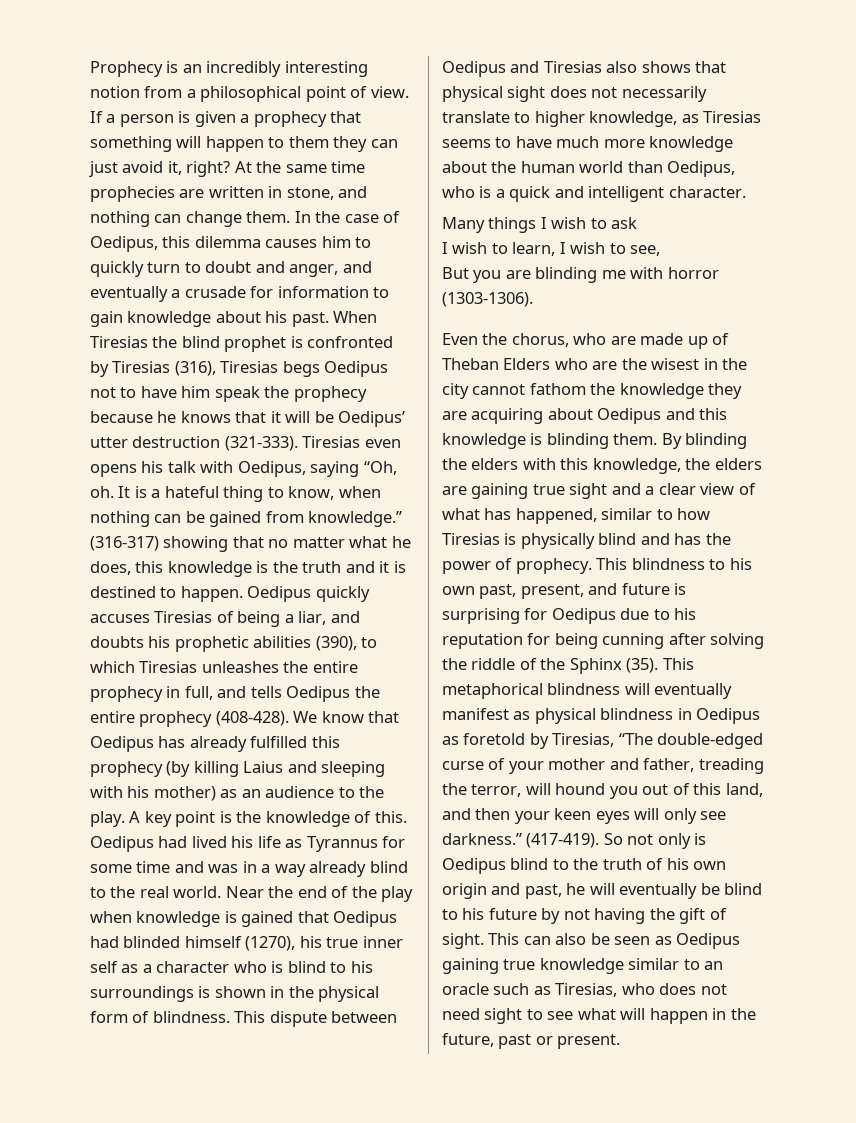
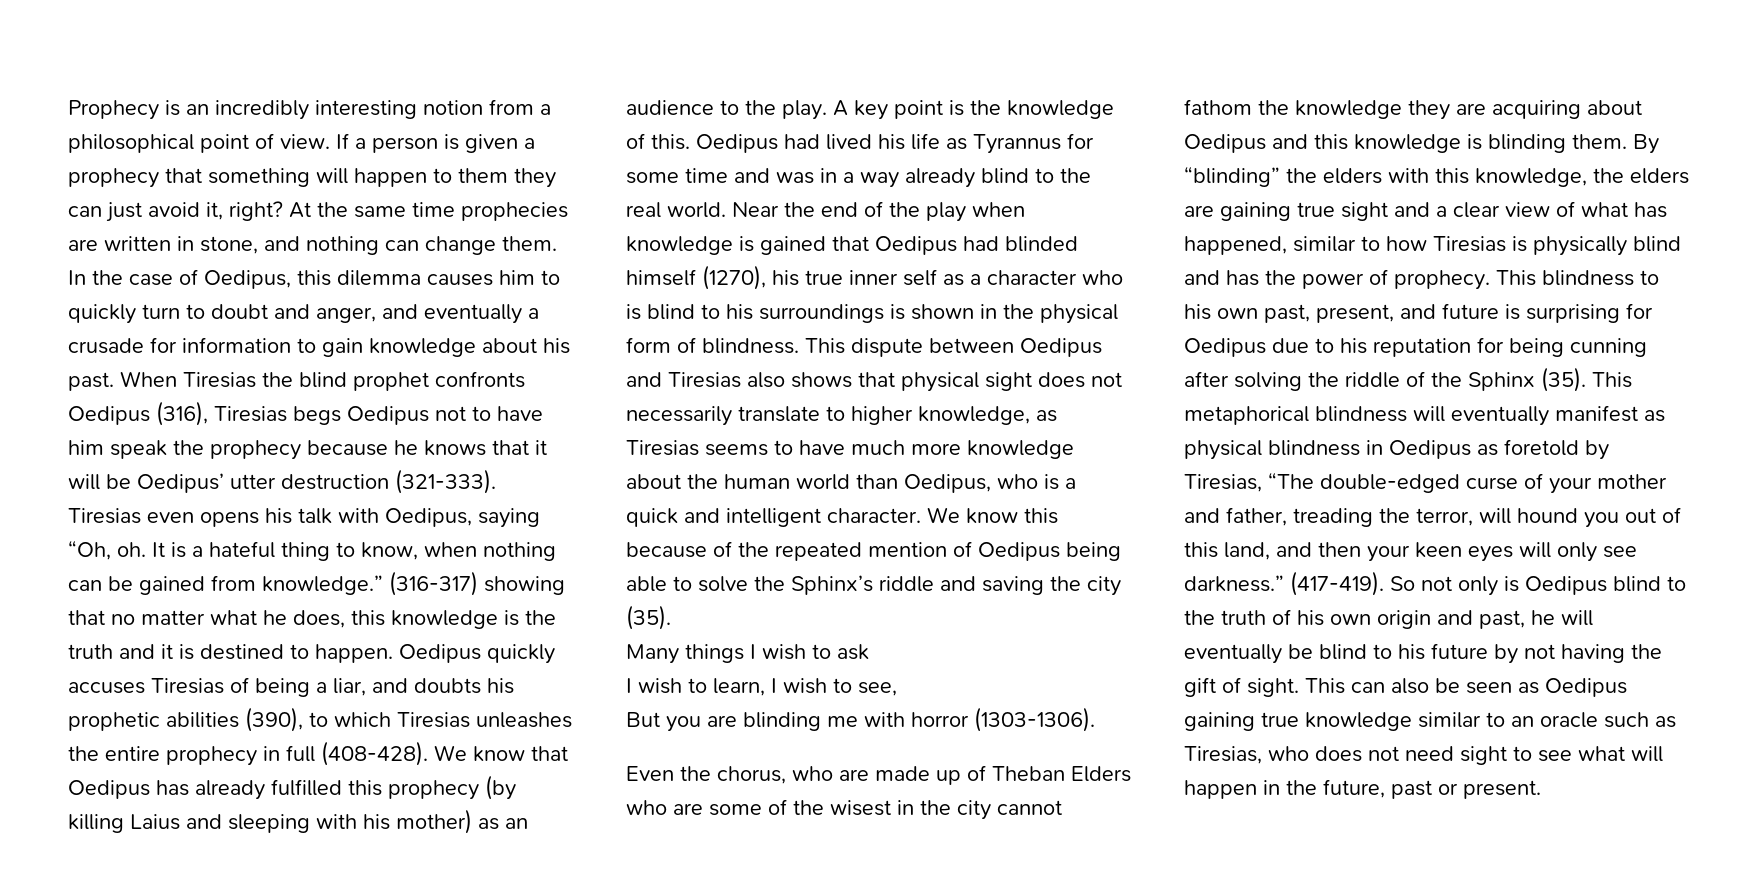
- When Tiresias the blind prophet is confronted by Tiresias (316), Tiresias begs Oedipus not to have him speak the prophecy because he knows that it will be Oedipus’ utter destruction (321-333).
+ When Tiresias the blind prophet confronts Oedipus (316), Tiresias begs Oedipus not to have him speak the prophecy because he knows that it will be Oedipus’ utter destruction (321-333).
- Oedipus quickly accuses Tiresias of being a liar, and doubts his prophetic abilities (390), to which Tiresias unleashes the entire prophecy in full, and tells Oedipus the entire prophecy (408-428).
+ Oedipus quickly accuses Tiresias of being a liar, and doubts his prophetic abilities (390), to which Tiresias unleashes the entire prophecy in full (408-428).
+ We know this because of the repeated mention of Oedipus being able to solve the Sphinx’s riddle and saving the city (35).
- Even the chorus, who are made up of Theban Elders who are the wisest in the city cannot fathom the knowledge they are acquiring about Oedipus and this knowledge is blinding them.
+ Even the chorus, who are made up of Theban Elders who are some of the wisest in the city cannot fathom the knowledge they are acquiring about Oedipus and this knowledge is blinding them.
- By blinding the elders with this knowledge, the elders are gaining true sight and a clear view of what has happened, similar to how Tiresias is physically blind and has the power of prophecy.
+ By “blinding” the elders with this knowledge, the elders are gaining true sight and a clear view of what has happened, similar to how Tiresias is physically blind and has the power of prophecy.

